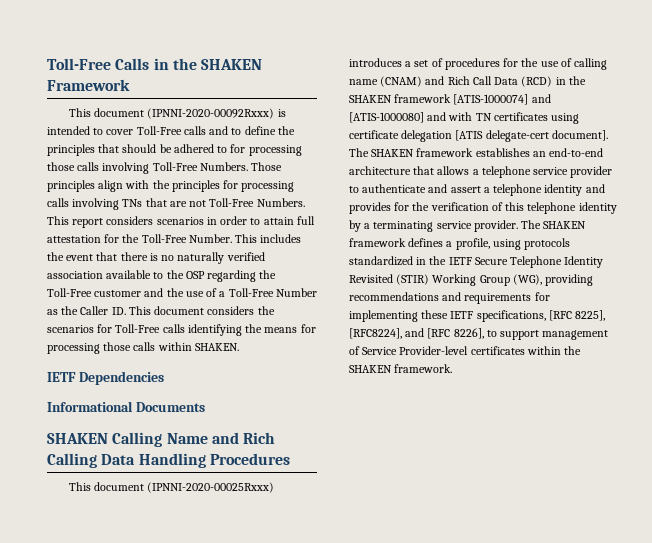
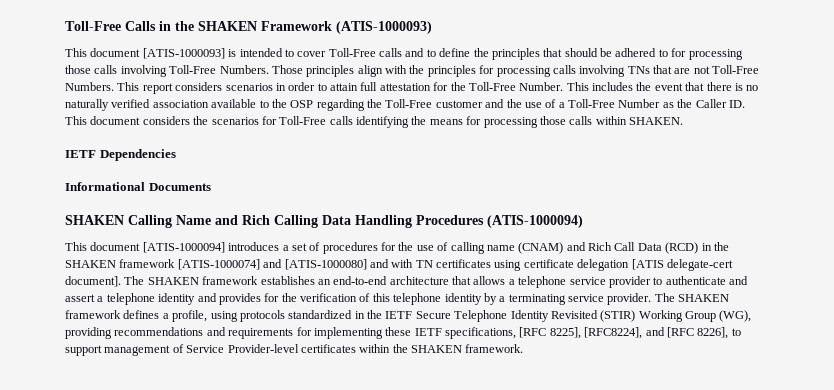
- Toll-Free Calls in the SHAKEN Framework
- This document (IPNNI-2020-00092Rxxx) is intended to cover Toll-Free calls and to define the principles that should be adhered to for processing those calls involving Toll-Free Numbers.
+ Toll-Free Calls in the SHAKEN Framework (ATIS-1000093)
+ This document [ATIS-1000093] is intended to cover Toll-Free calls and to define the principles that should be adhered to for processing those calls involving Toll-Free Numbers.
- SHAKEN Calling Name and Rich Calling Data Handling Procedures
- This document (IPNNI-2020-00025Rxxx) introduces a set of procedures for the use of calling name (CNAM) and Rich Call Data (RCD) in the SHAKEN framework [ATIS-1000074] and [ATIS-1000080] and with TN certificates using certificate delegation [ATIS delegate-cert document].
+ SHAKEN Calling Name and Rich Calling Data Handling Procedures (ATIS-1000094)
+ This document [ATIS-1000094] introduces a set of procedures for the use of calling name (CNAM) and Rich Call Data (RCD) in the SHAKEN framework [ATIS-1000074] and [ATIS-1000080] and with TN certificates using certificate delegation [ATIS delegate-cert document].

